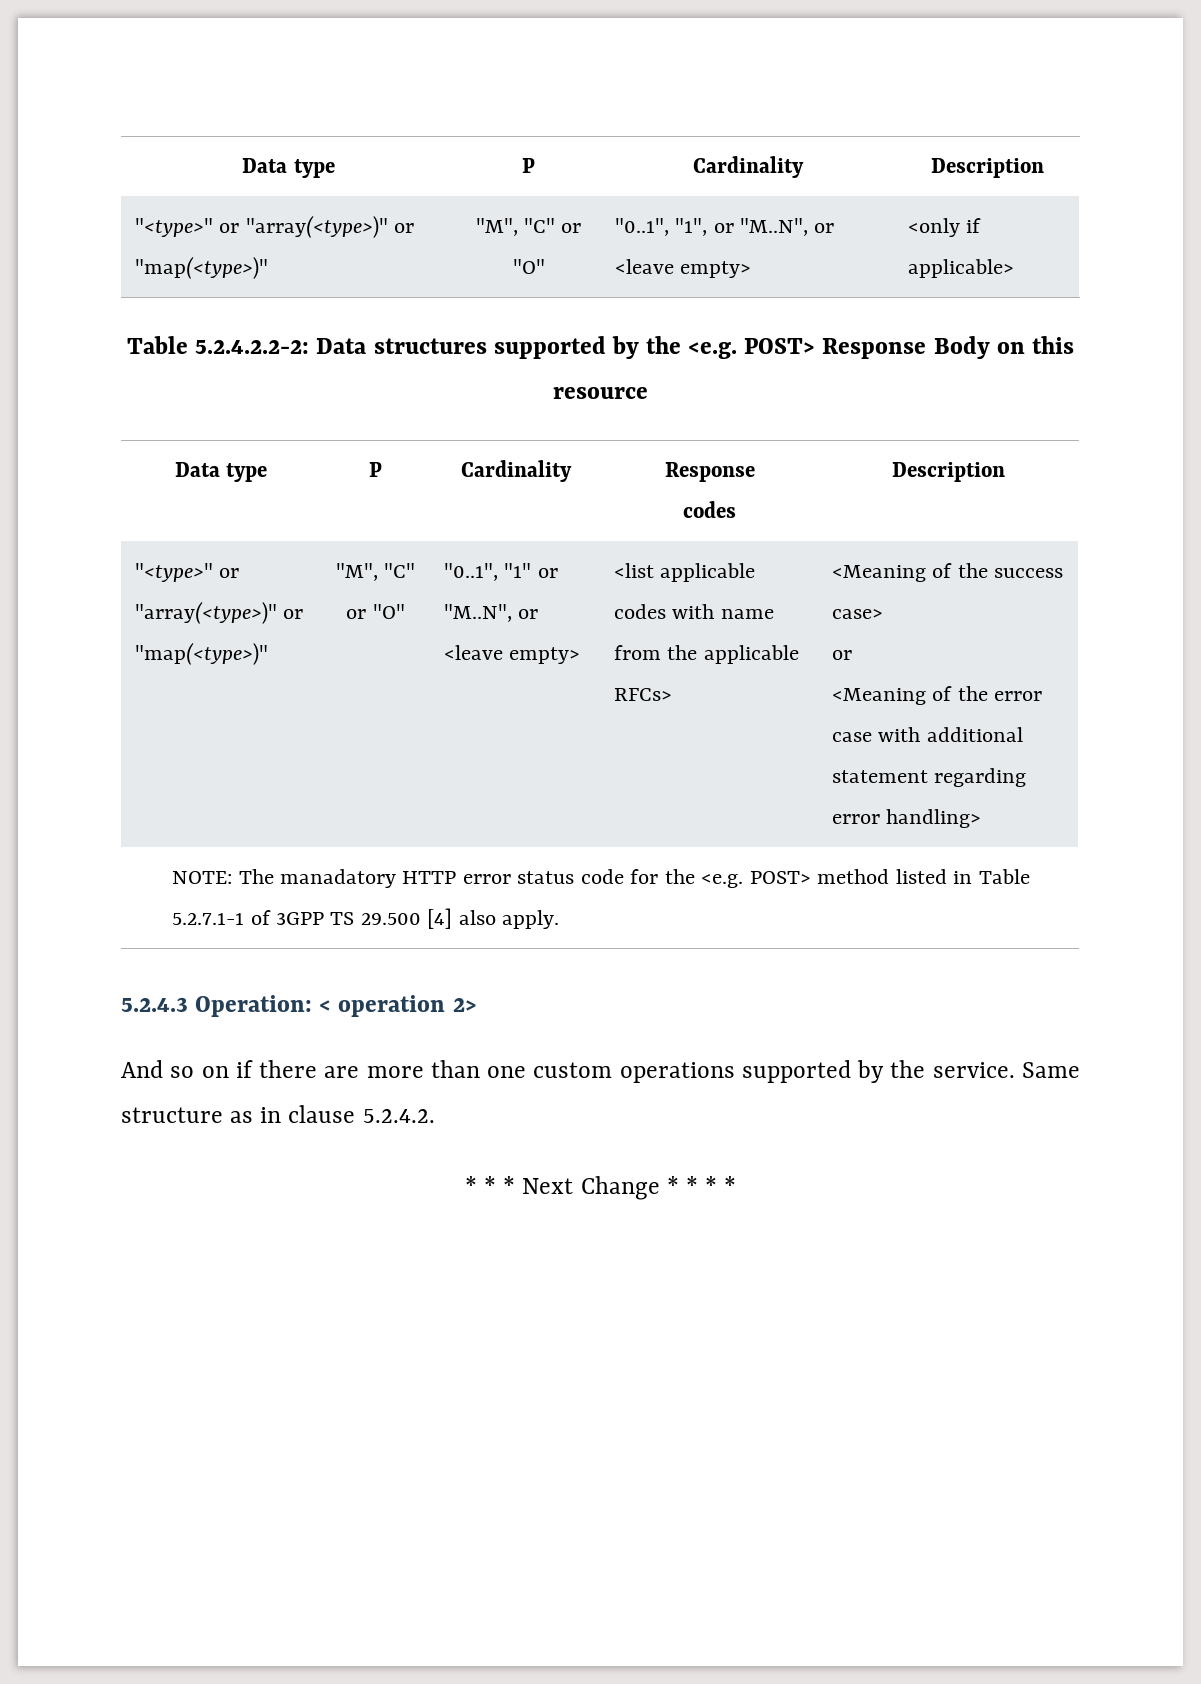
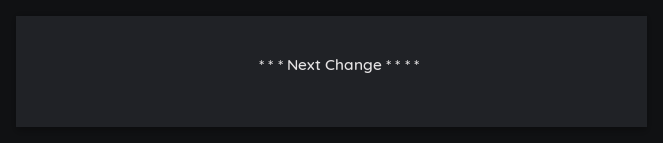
- Data type | P | Cardinality | Description
- "<type>" or "array(<type>)" or "map(<type>)" | "M", "C" or "O" | "0..1", "1", or "M..N", or <leave empty> | <only if applicable>
- Table 5.2.4.2.2-2: Data structures supported by the <e.g. POST> Response Body on this resource
- Data type | P | Cardinality | Response
- codes | Description
- "<type>" or "array(<type>)" or "map(<type>)" | "M", "C" or "O" | "0..1", "1" or "M..N", or <leave empty> | <list applicable codes with name from the applicable RFCs> | <Meaning of the success case>
- or
- <Meaning of the error case with additional statement regarding error handling>
- NOTE: The manadatory HTTP error status code for the <e.g. POST> method listed in Table 5.2.7.1-1 of 3GPP TS 29.500 [4] also apply.
- 5.2.4.3 Operation: < operation 2>
- And so on if there are more than one custom operations supported by the service. Same structure as in clause 5.2.4.2.

